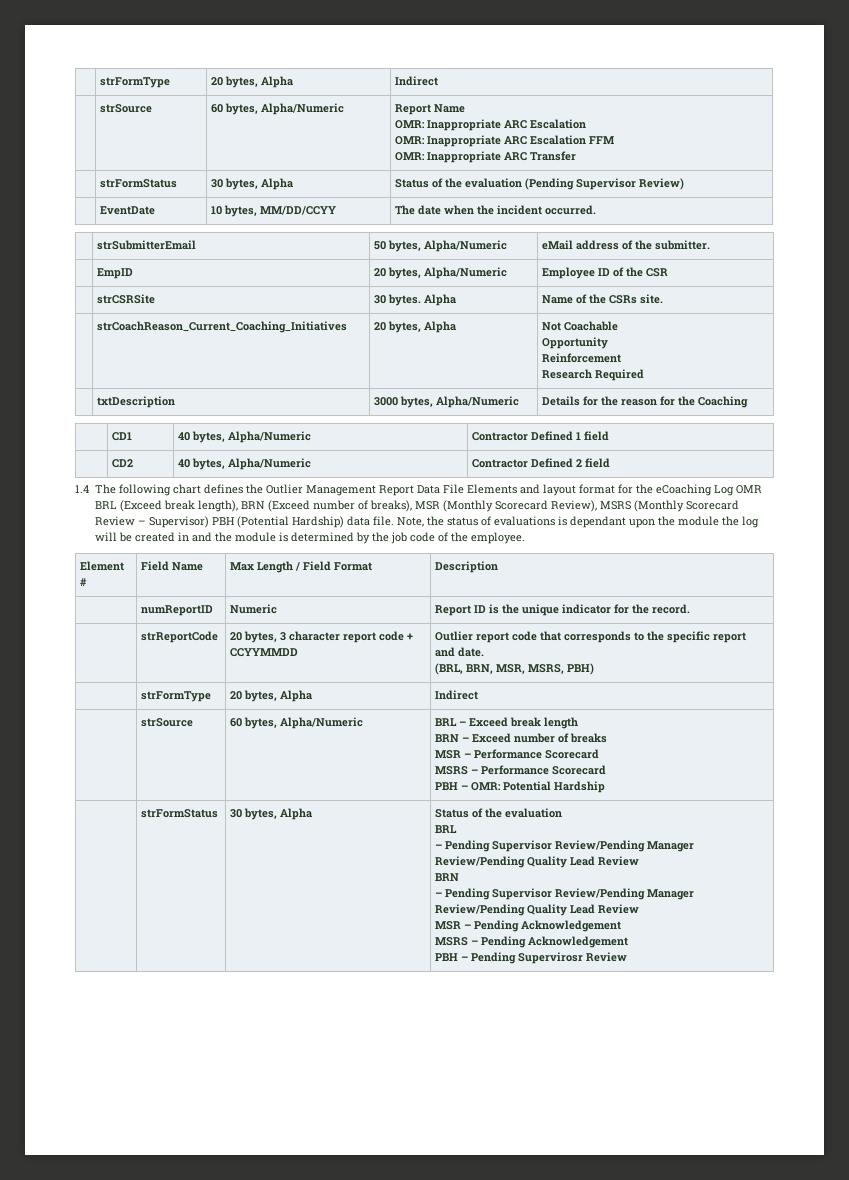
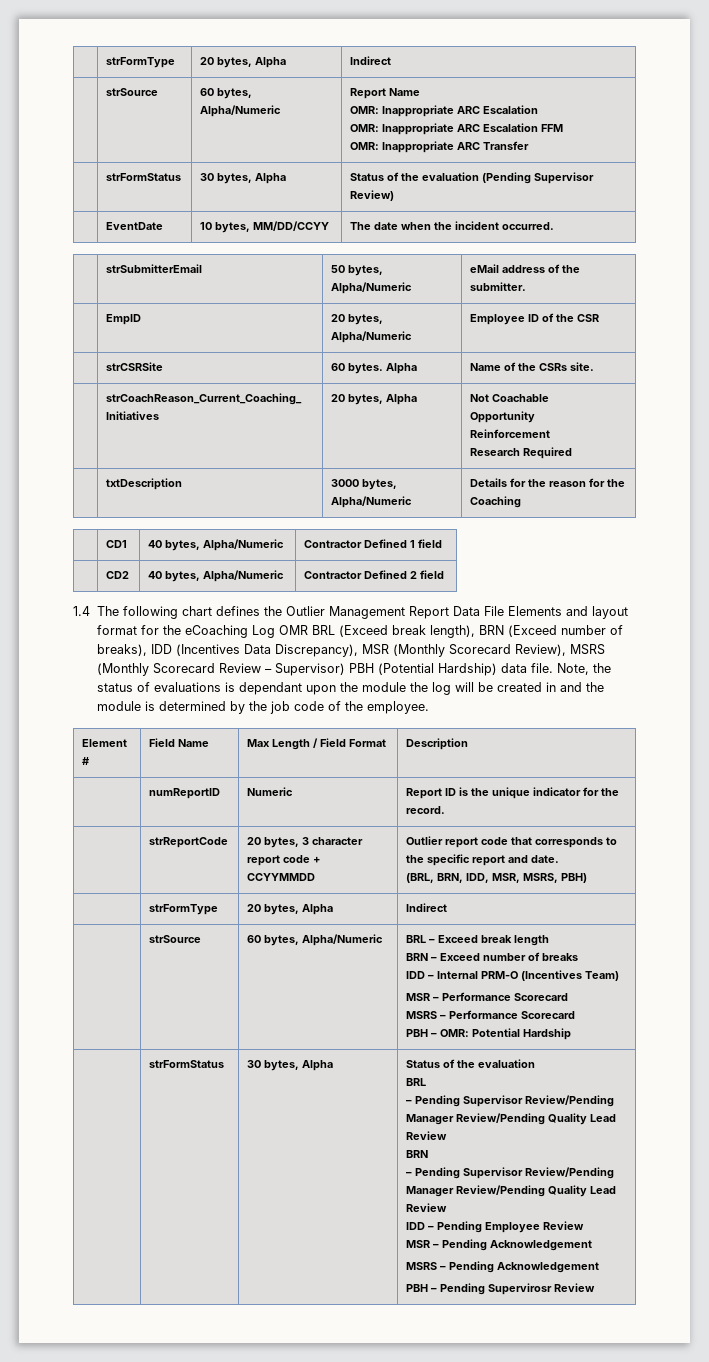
- | strCSRSite | 30 bytes. Alpha | Name of the CSRs site.
+ | strCSRSite | 60 bytes. Alpha | Name of the CSRs site.
- 1.4 The following chart defines the Outlier Management Report Data File Elements and layout format for the eCoaching Log OMR BRL (Exceed break length), BRN (Exceed number of breaks), MSR (Monthly Scorecard Review), MSRS (Monthly Scorecard Review – Supervisor) PBH (Potential Hardship) data file.
+ 1.4 The following chart defines the Outlier Management Report Data File Elements and layout format for the eCoaching Log OMR BRL (Exceed break length), BRN (Exceed number of breaks), IDD (Incentives Data Discrepancy), MSR (Monthly Scorecard Review), MSRS (Monthly Scorecard Review – Supervisor) PBH (Potential Hardship) data file.
  | strReportCode | 20 bytes, 3 character report code + CCYYMMDD | Outlier report code that corresponds to the specific report and date.
- (BRL, BRN, MSR, MSRS, PBH)
+ (BRL, BRN, IDD, MSR, MSRS, PBH)
  | strSource | 60 bytes, Alpha/Numeric | BRL – Exceed break length
  BRN – Exceed number of breaks
+ IDD – Internal PRM-O (Incentives Team)
+ IDD – Pending Employee Review

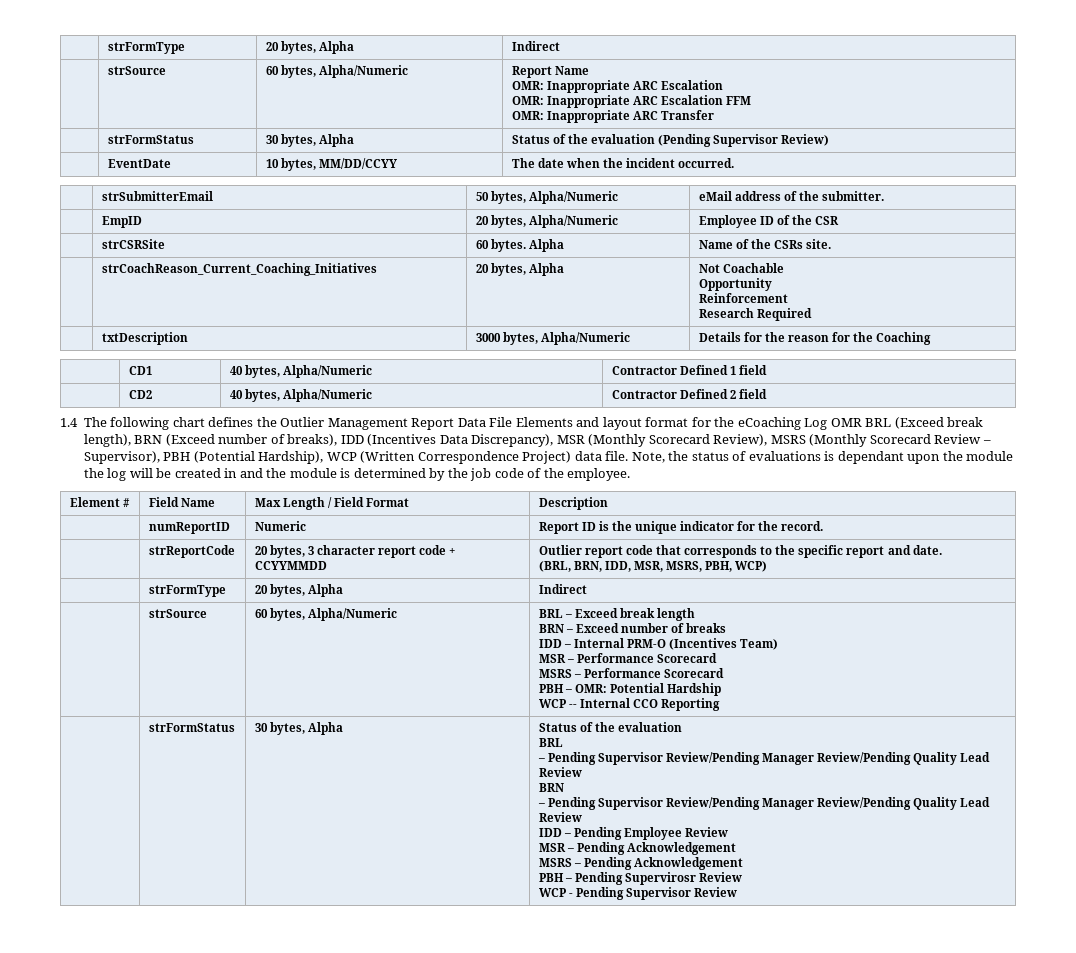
- 1.4 The following chart defines the Outlier Management Report Data File Elements and layout format for the eCoaching Log OMR BRL (Exceed break length), BRN (Exceed number of breaks), IDD (Incentives Data Discrepancy), MSR (Monthly Scorecard Review), MSRS (Monthly Scorecard Review – Supervisor) PBH (Potential Hardship) data file.
+ 1.4 The following chart defines the Outlier Management Report Data File Elements and layout format for the eCoaching Log OMR BRL (Exceed break length), BRN (Exceed number of breaks), IDD (Incentives Data Discrepancy), MSR (Monthly Scorecard Review), MSRS (Monthly Scorecard Review – Supervisor), PBH (Potential Hardship), WCP (Written Correspondence Project) data file.
  | strReportCode | 20 bytes, 3 character report code + CCYYMMDD | Outlier report code that corresponds to the specific report and date.
- (BRL, BRN, IDD, MSR, MSRS, PBH)
+ (BRL, BRN, IDD, MSR, MSRS, PBH, WCP)
  | strSource | 60 bytes, Alpha/Numeric | BRL – Exceed break length
  BRN – Exceed number of breaks
  IDD – Internal PRM-O (Incentives Team)
  MSR – Performance Scorecard
  MSRS – Performance Scorecard
  PBH – OMR: Potential Hardship
+ WCP -- Internal CCO Reporting
+ WCP - Pending Supervisor Review

